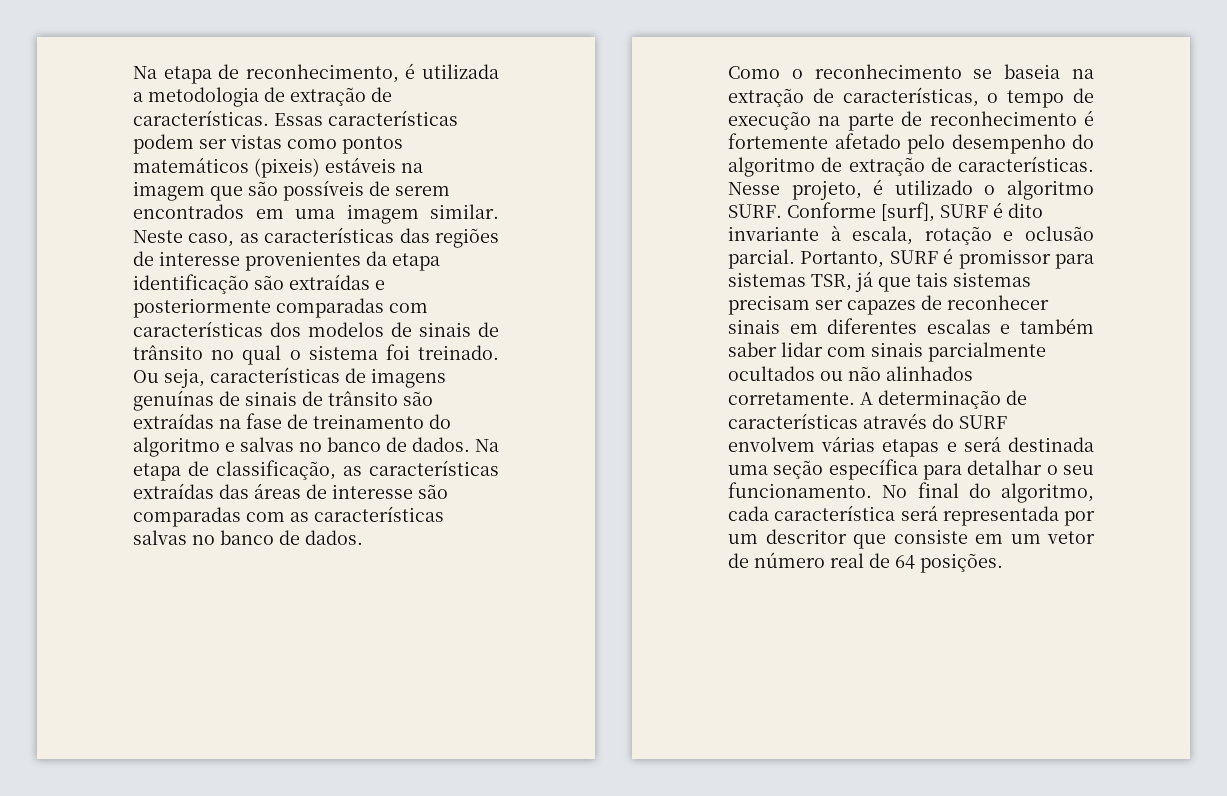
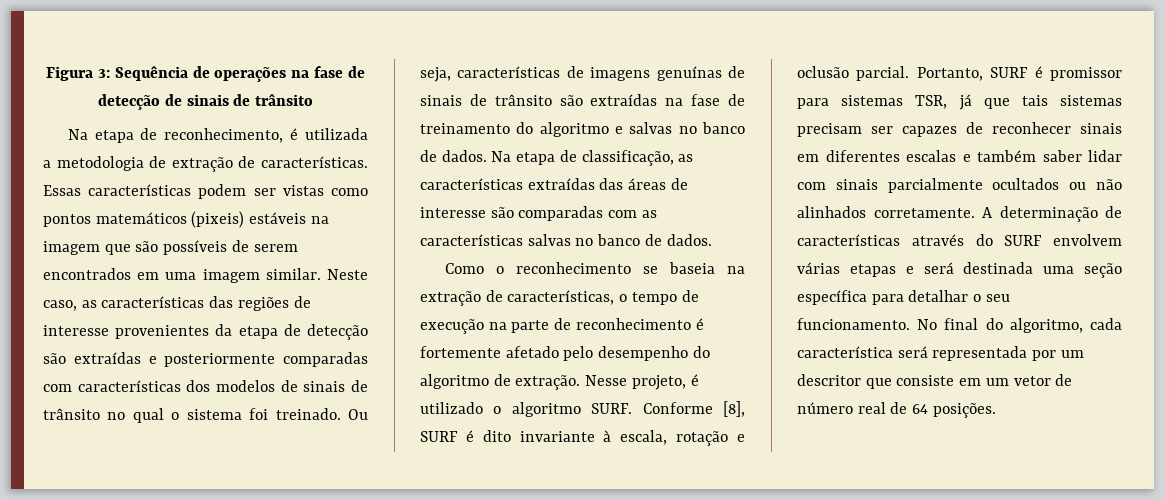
+ Figura 3: Sequência de operações na fase de detecção de sinais de trânsito
- Neste caso, as características das regiões de interesse provenientes da etapa identificação são extraídas e posteriormente comparadas com características dos modelos de sinais de trânsito no qual o sistema foi treinado.
+ Neste caso, as características das regiões de interesse provenientes da etapa de detecção são extraídas e posteriormente comparadas com características dos modelos de sinais de trânsito no qual o sistema foi treinado.
- Como o reconhecimento se baseia na extração de características, o tempo de execução na parte de reconhecimento é fortemente afetado pelo desempenho do algoritmo de extração de características.
+ Como o reconhecimento se baseia na extração de características, o tempo de execução na parte de reconhecimento é fortemente afetado pelo desempenho do algoritmo de extração.
- Conforme [surf], SURF é dito invariante à escala, rotação e oclusão parcial.
+ Conforme [8], SURF é dito invariante à escala, rotação e oclusão parcial.

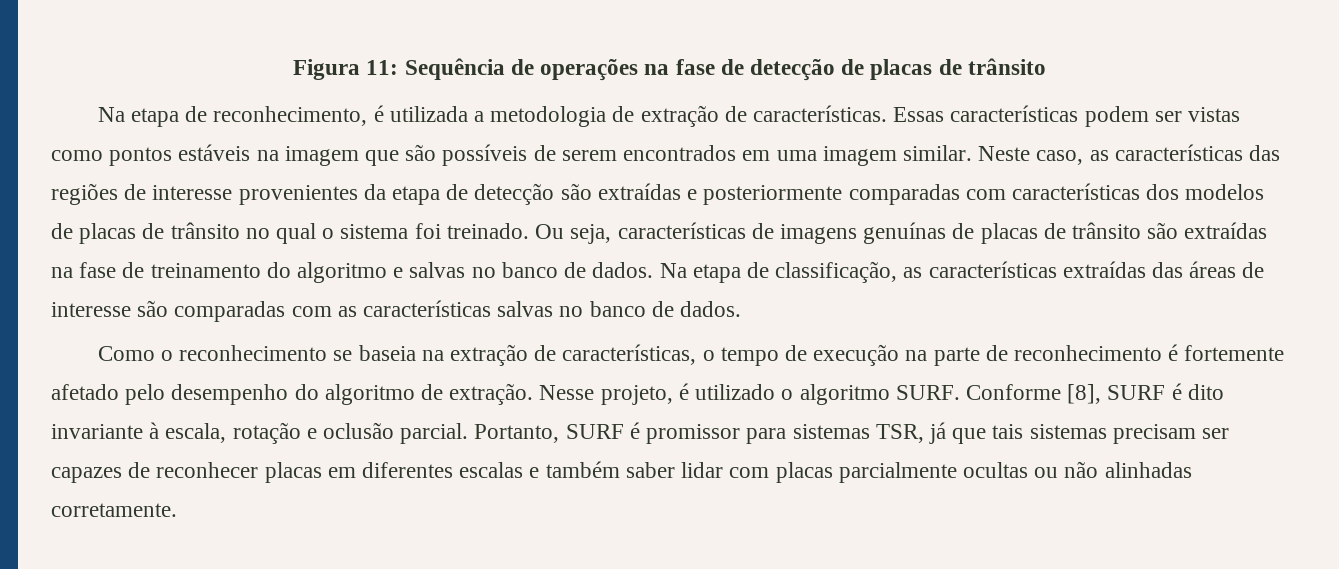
- Figura 3: Sequência de operações na fase de detecção de sinais de trânsito
+ Figura 11: Sequência de operações na fase de detecção de placas de trânsito
- Essas características podem ser vistas como pontos matemáticos (pixeis) estáveis na imagem que são possíveis de serem encontrados em uma imagem similar.
+ Essas características podem ser vistas como pontos estáveis na imagem que são possíveis de serem encontrados em uma imagem similar.
- Neste caso, as características das regiões de interesse provenientes da etapa de detecção são extraídas e posteriormente comparadas com características dos modelos de sinais de trânsito no qual o sistema foi treinado.
+ Neste caso, as características das regiões de interesse provenientes da etapa de detecção são extraídas e posteriormente comparadas com características dos modelos de placas de trânsito no qual o sistema foi treinado.
- Ou seja, características de imagens genuínas de sinais de trânsito são extraídas na fase de treinamento do algoritmo e salvas no banco de dados.
+ Ou seja, características de imagens genuínas de placas de trânsito são extraídas na fase de treinamento do algoritmo e salvas no banco de dados.
- Portanto, SURF é promissor para sistemas TSR, já que tais sistemas precisam ser capazes de reconhecer sinais em diferentes escalas e também saber lidar com sinais parcialmente ocultados ou não alinhados corretamente. A determinação de características através do SURF envolvem várias etapas e será destinada uma seção específica para detalhar o seu funcionamento. No final do algoritmo, cada característica será representada por um descritor que consiste em um vetor de número real de 64 posições.
+ Portanto, SURF é promissor para sistemas TSR, já que tais sistemas precisam ser capazes de reconhecer placas em diferentes escalas e também saber lidar com placas parcialmente ocultas ou não alinhadas corretamente.

